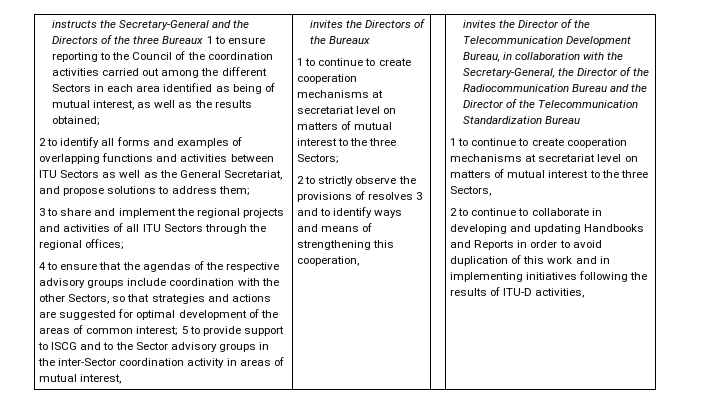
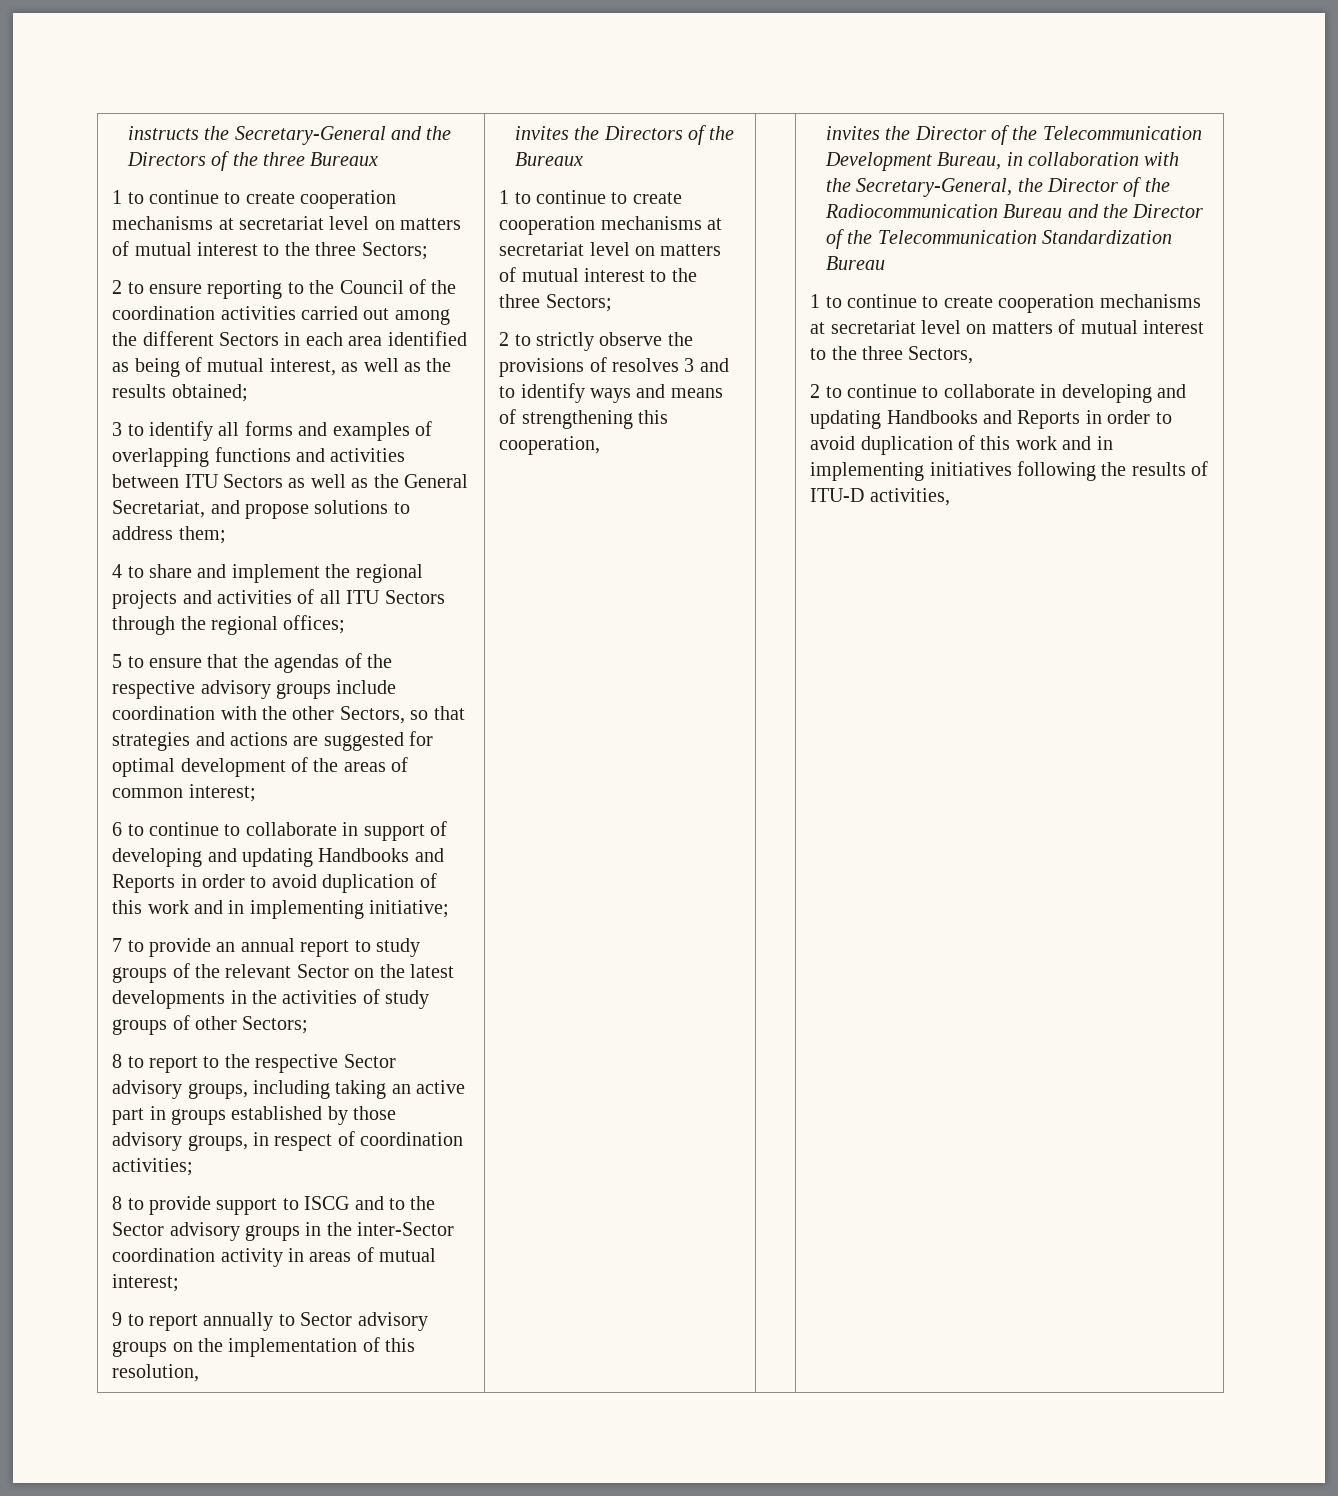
- instructs the Secretary-General and the Directors of the three Bureaux 1 to ensure reporting to the Council of the coordination activities carried out among the different Sectors in each area identified as being of mutual interest, as well as the results obtained;
+ instructs the Secretary-General and the Directors of the three Bureaux
+ 1 to continue to create cooperation mechanisms at secretariat level on matters of mutual interest to the three Sectors;
+ 2 to ensure reporting to the Council of the coordination activities carried out among the different Sectors in each area identified as being of mutual interest, as well as the results obtained;
- 2 to identify all forms and examples of overlapping functions and activities between ITU Sectors as well as the General Secretariat, and propose solutions to address them;
+ 3 to identify all forms and examples of overlapping functions and activities between ITU Sectors as well as the General Secretariat, and propose solutions to address them;
- 3 to share and implement the regional projects and activities of all ITU Sectors through the regional offices;
+ 4 to share and implement the regional projects and activities of all ITU Sectors through the regional offices;
- 4 to ensure that the agendas of the respective advisory groups include coordination with the other Sectors, so that strategies and actions are suggested for optimal development of the areas of common interest; 5 to provide support to ISCG and to the Sector advisory groups in the inter-Sector coordination activity in areas of mutual interest,
+ 5 to ensure that the agendas of the respective advisory groups include coordination with the other Sectors, so that strategies and actions are suggested for optimal development of the areas of common interest;
+ 6 to continue to collaborate in support of developing and updating Handbooks and Reports in order to avoid duplication of this work and in implementing initiative;
+ 7 to provide an annual report to study groups of the relevant Sector on the latest developments in the activities of study groups of other Sectors;
+ 8 to report to the respective Sector advisory groups, including taking an active part in groups established by those advisory groups, in respect of coordination activities;
+ 8 to provide support to ISCG and to the Sector advisory groups in the inter-Sector coordination activity in areas of mutual interest;
+ 9 to report annually to Sector advisory groups on the implementation of this resolution,

